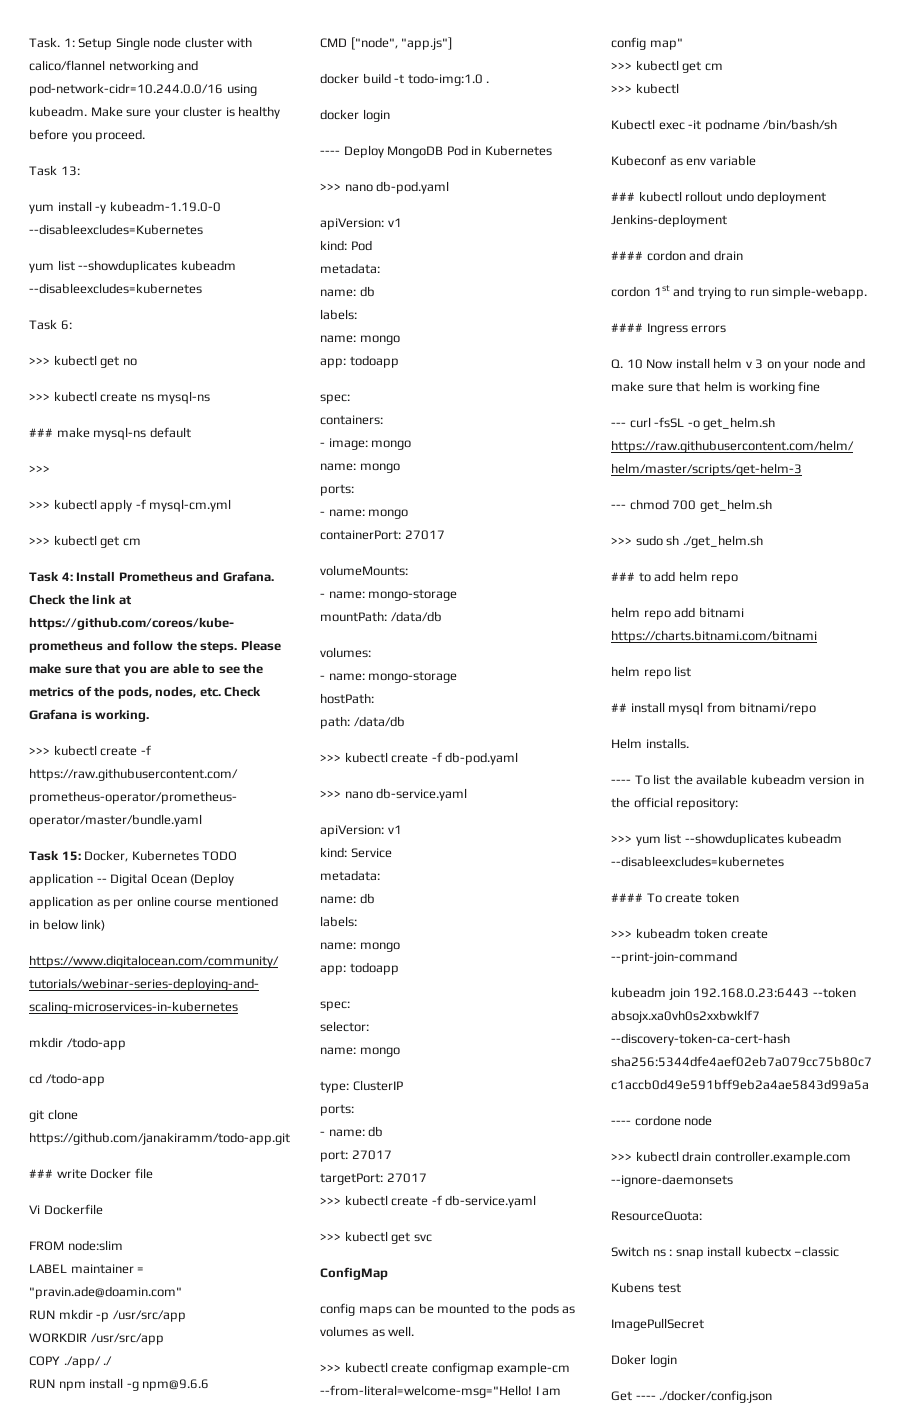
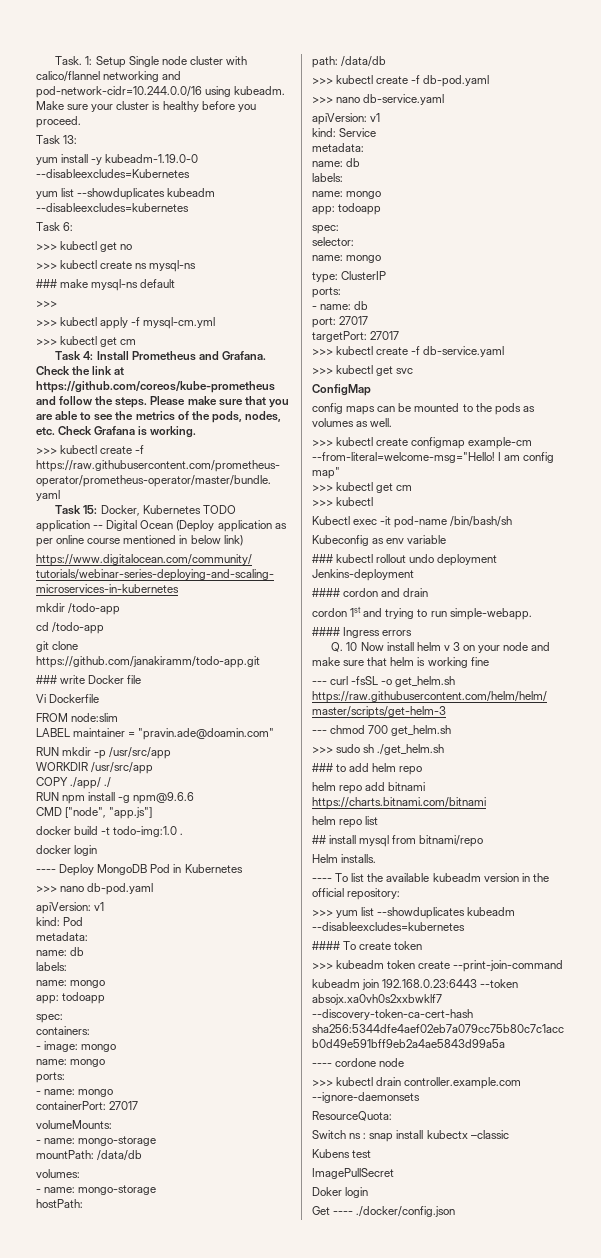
- Kubectl exec -it podname /bin/bash/sh
+ Kubectl exec -it pod-name /bin/bash/sh
- Kubeconf as env variable
+ Kubeconfig as env variable

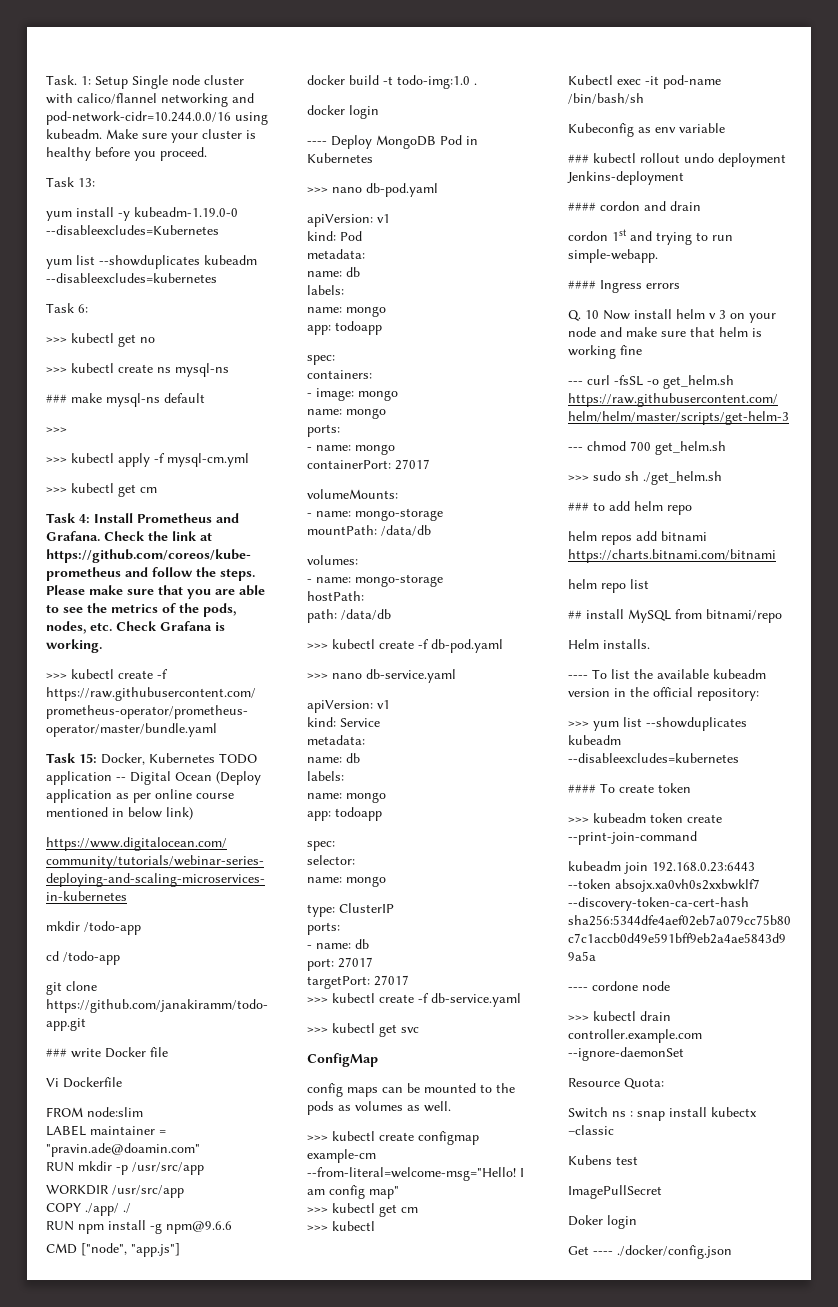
- helm repo add bitnami https://charts.bitnami.com/bitnami
+ helm repos add bitnami https://charts.bitnami.com/bitnami
- ## install mysql from bitnami/repo
+ ## install MySQL from bitnami/repo
- >>> kubectl drain controller.example.com --ignore-daemonsets
- ResourceQuota:
+ >>> kubectl drain controller.example.com --ignore-daemonSet
+ Resource Quota:

